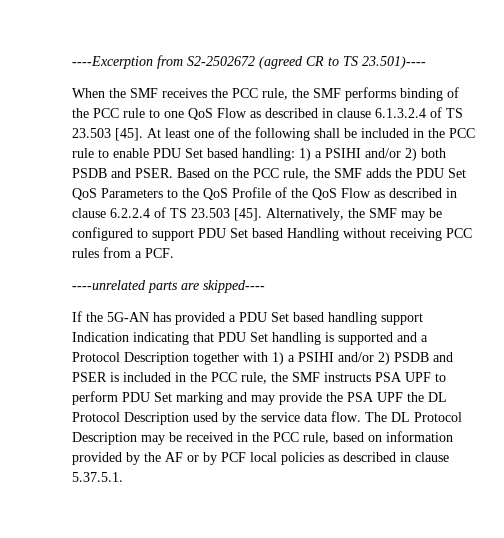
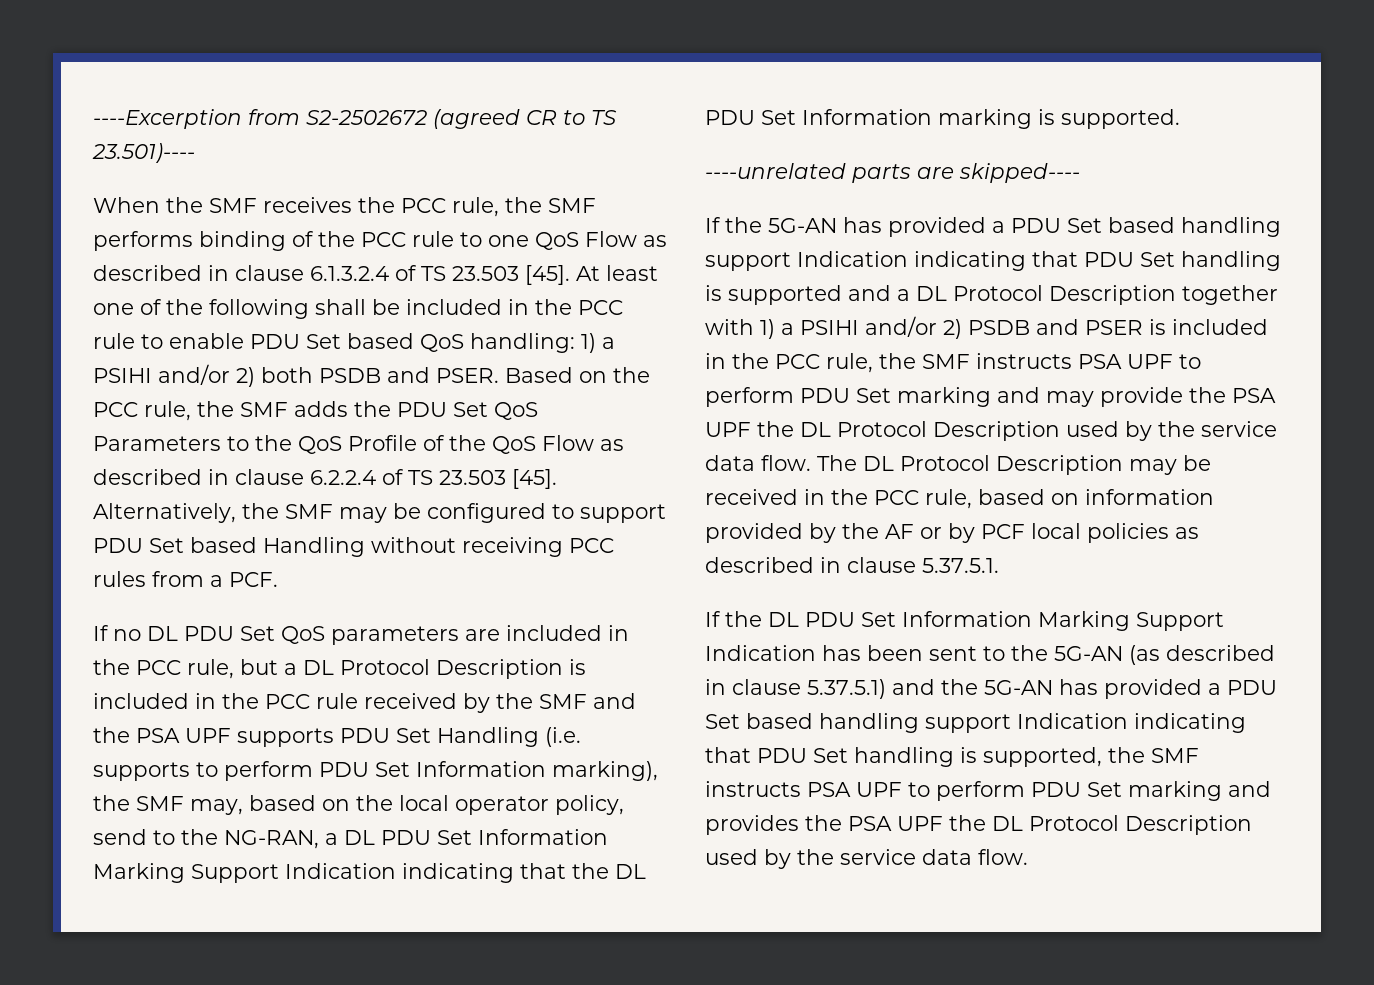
- At least one of the following shall be included in the PCC rule to enable PDU Set based handling: 1) a PSIHI and/or 2) both PSDB and PSER.
+ At least one of the following shall be included in the PCC rule to enable PDU Set based QoS handling: 1) a PSIHI and/or 2) both PSDB and PSER.
+ If no DL PDU Set QoS parameters are included in the PCC rule, but a DL Protocol Description is included in the PCC rule received by the SMF and the PSA UPF supports PDU Set Handling (i.e. supports to perform PDU Set Information marking), the SMF may, based on the local operator policy, send to the NG-RAN, a DL PDU Set Information Marking Support Indication indicating that the DL PDU Set Information marking is supported.
- If the 5G-AN has provided a PDU Set based handling support Indication indicating that PDU Set handling is supported and a Protocol Description together with 1) a PSIHI and/or 2) PSDB and PSER is included in the PCC rule, the SMF instructs PSA UPF to perform PDU Set marking and may provide the PSA UPF the DL Protocol Description used by the service data flow.
+ If the 5G-AN has provided a PDU Set based handling support Indication indicating that PDU Set handling is supported and a DL Protocol Description together with 1) a PSIHI and/or 2) PSDB and PSER is included in the PCC rule, the SMF instructs PSA UPF to perform PDU Set marking and may provide the PSA UPF the DL Protocol Description used by the service data flow.
+ If the DL PDU Set Information Marking Support Indication has been sent to the 5G-AN (as described in clause 5.37.5.1) and the 5G-AN has provided a PDU Set based handling support Indication indicating that PDU Set handling is supported, the SMF instructs PSA UPF to perform PDU Set marking and provides the PSA UPF the DL Protocol Description used by the service data flow.

